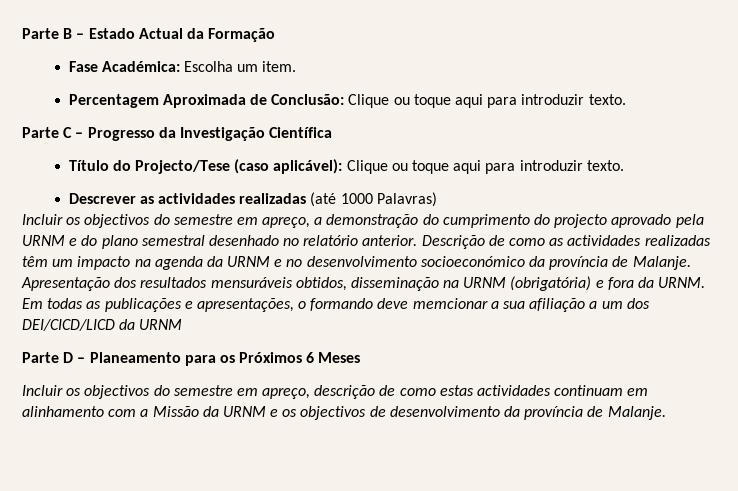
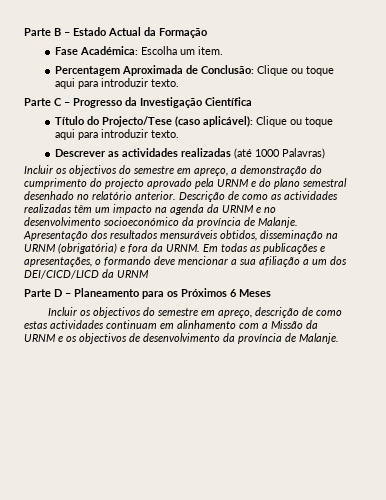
- Em todas as publicações e apresentações, o formando deve memcionar a sua afiliação a um dos DEI/CICD/LICD da URNM
+ Em todas as publicações e apresentações, o formando deve mencionar a sua afiliação a um dos DEI/CICD/LICD da URNM

